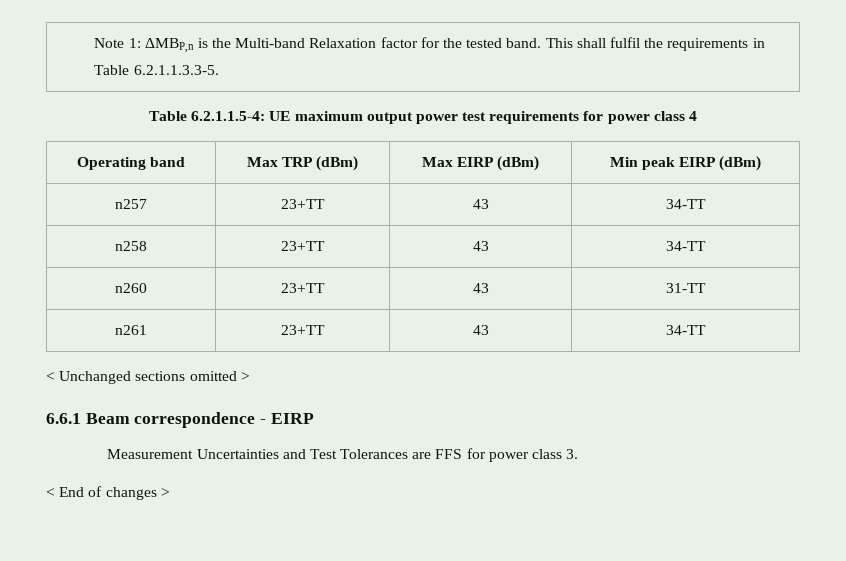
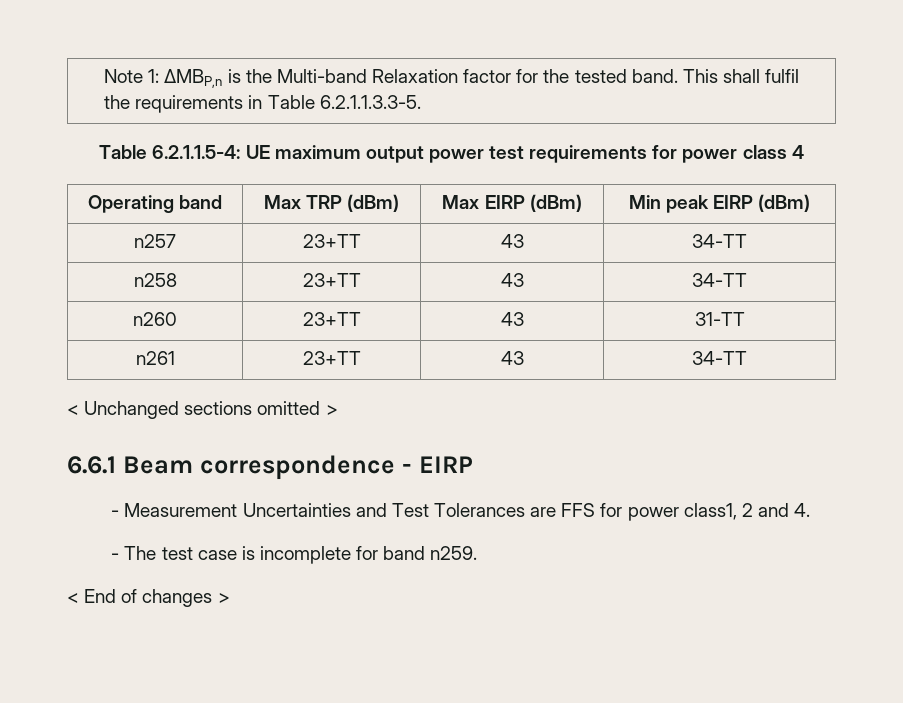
- Measurement Uncertainties and Test Tolerances are FFS for power class 3.
+ - Measurement Uncertainties and Test Tolerances are FFS for power class1, 2 and 4.
+ - The test case is incomplete for band n259.

